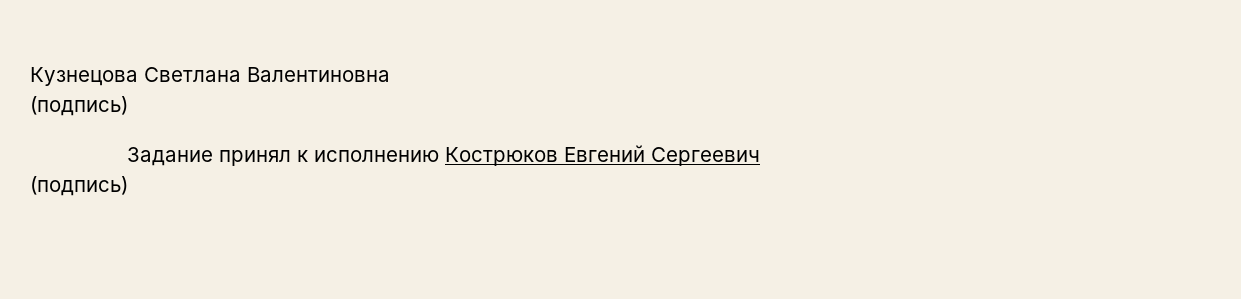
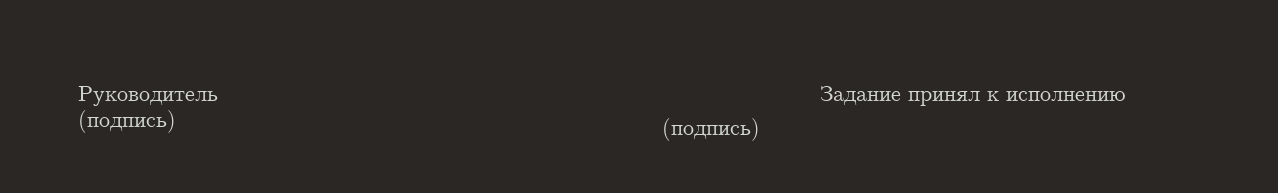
- Кузнецова Светлана Валентиновна
+ Руководитель
- Задание принял к исполнению Кострюков Евгений Сергеевич
+ Задание принял к исполнению

